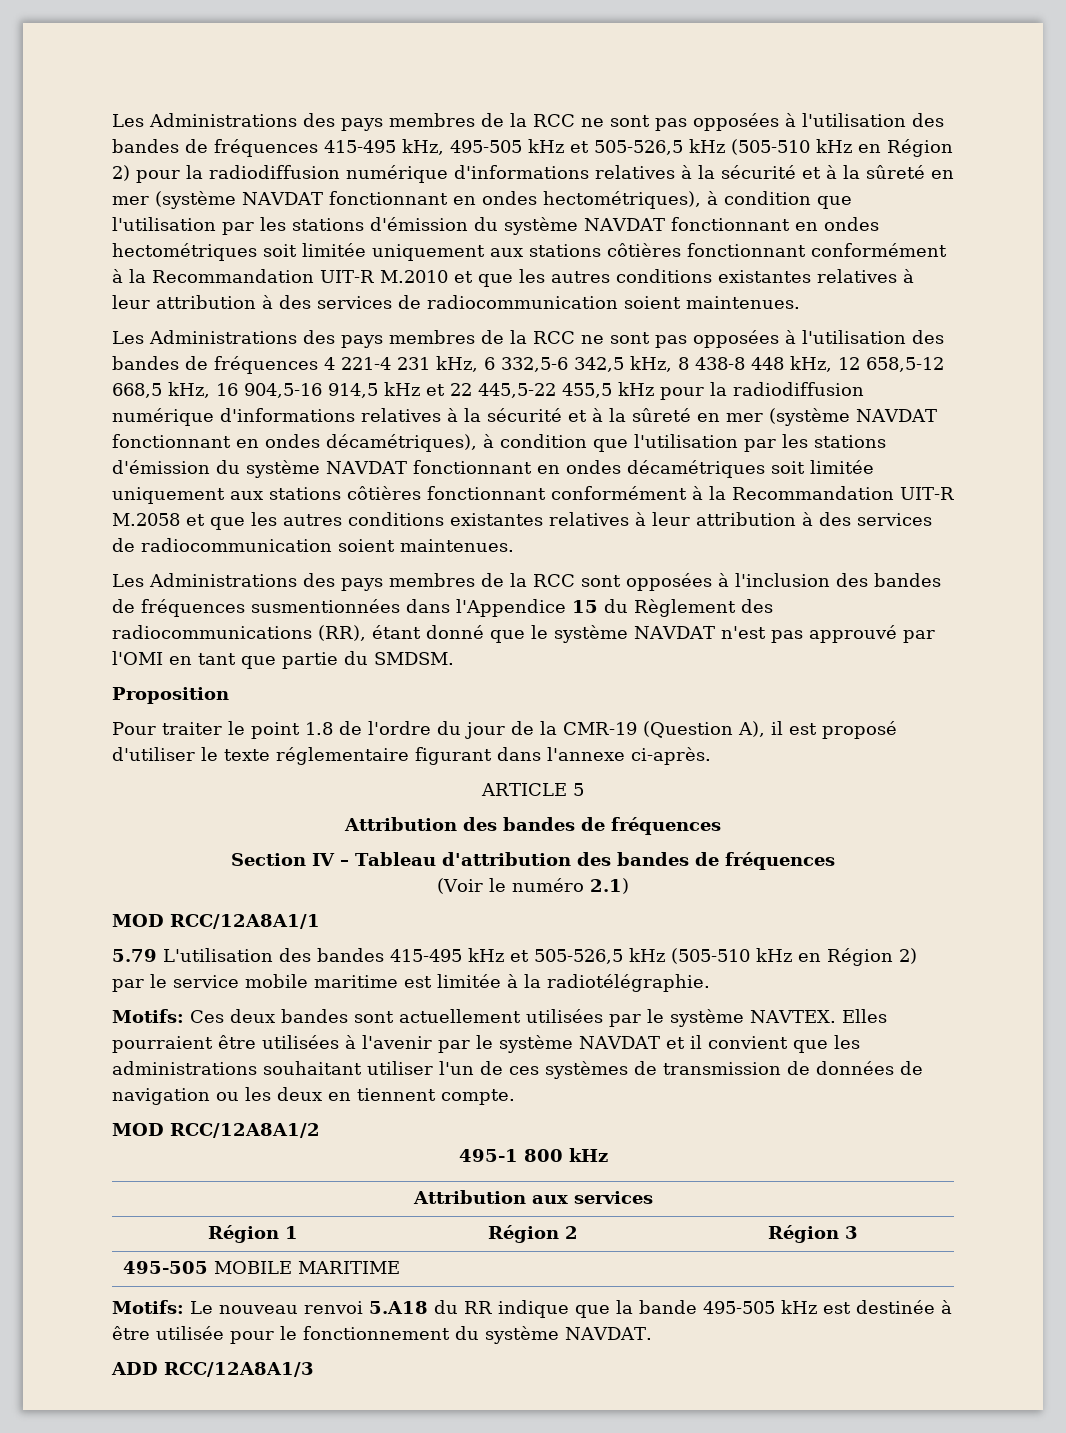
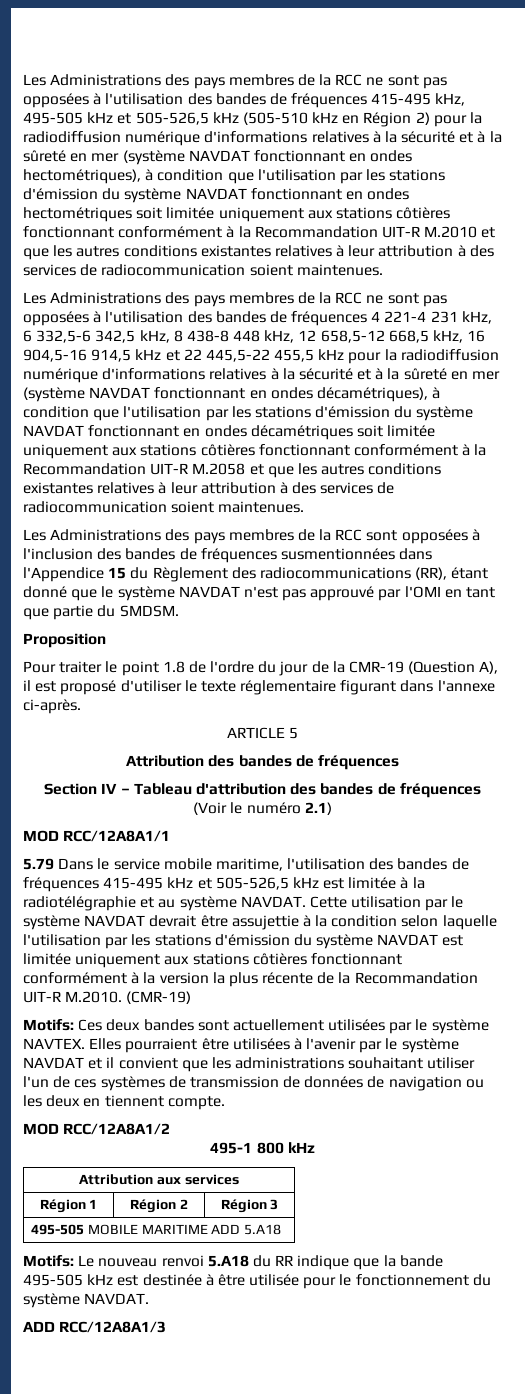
- 5.79 L'utilisation des bandes 415-495 kHz et 505-526,5 kHz (505-510 kHz en Région 2) par le service mobile maritime est limitée à la radiotélégraphie.
+ 5.79 Dans le service mobile maritime, l'utilisation des bandes de fréquences 415-495 kHz et 505-526,5 kHz est limitée à la radiotélégraphie et au système NAVDAT. Cette utilisation par le système NAVDAT devrait être assujettie à la condition selon laquelle l'utilisation par les stations d'émission du système NAVDAT est limitée uniquement aux stations côtières fonctionnant conformément à la version la plus récente de la Recommandation UIT-R M.2010. (CMR-19)
- 495-505 MOBILE MARITIME
+ 495-505 MOBILE MARITIME ADD 5.A18

